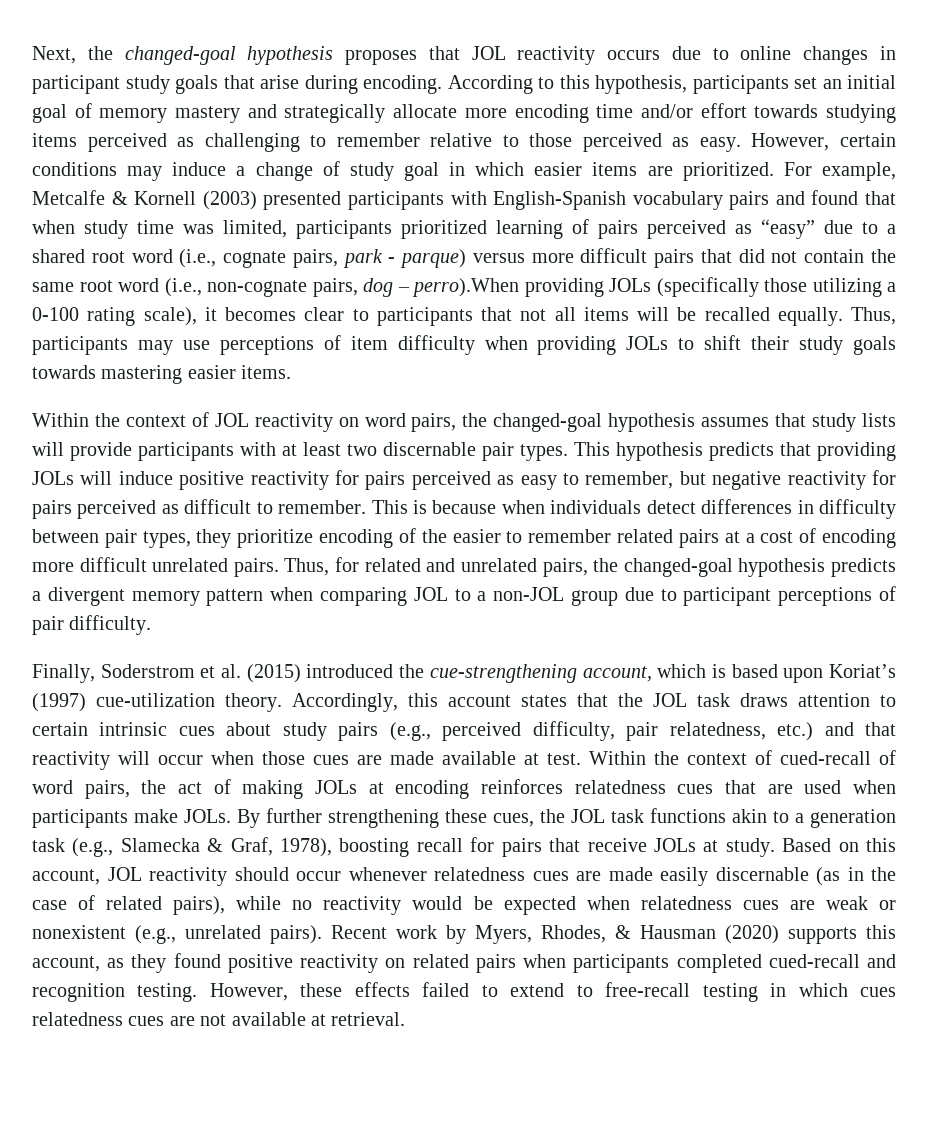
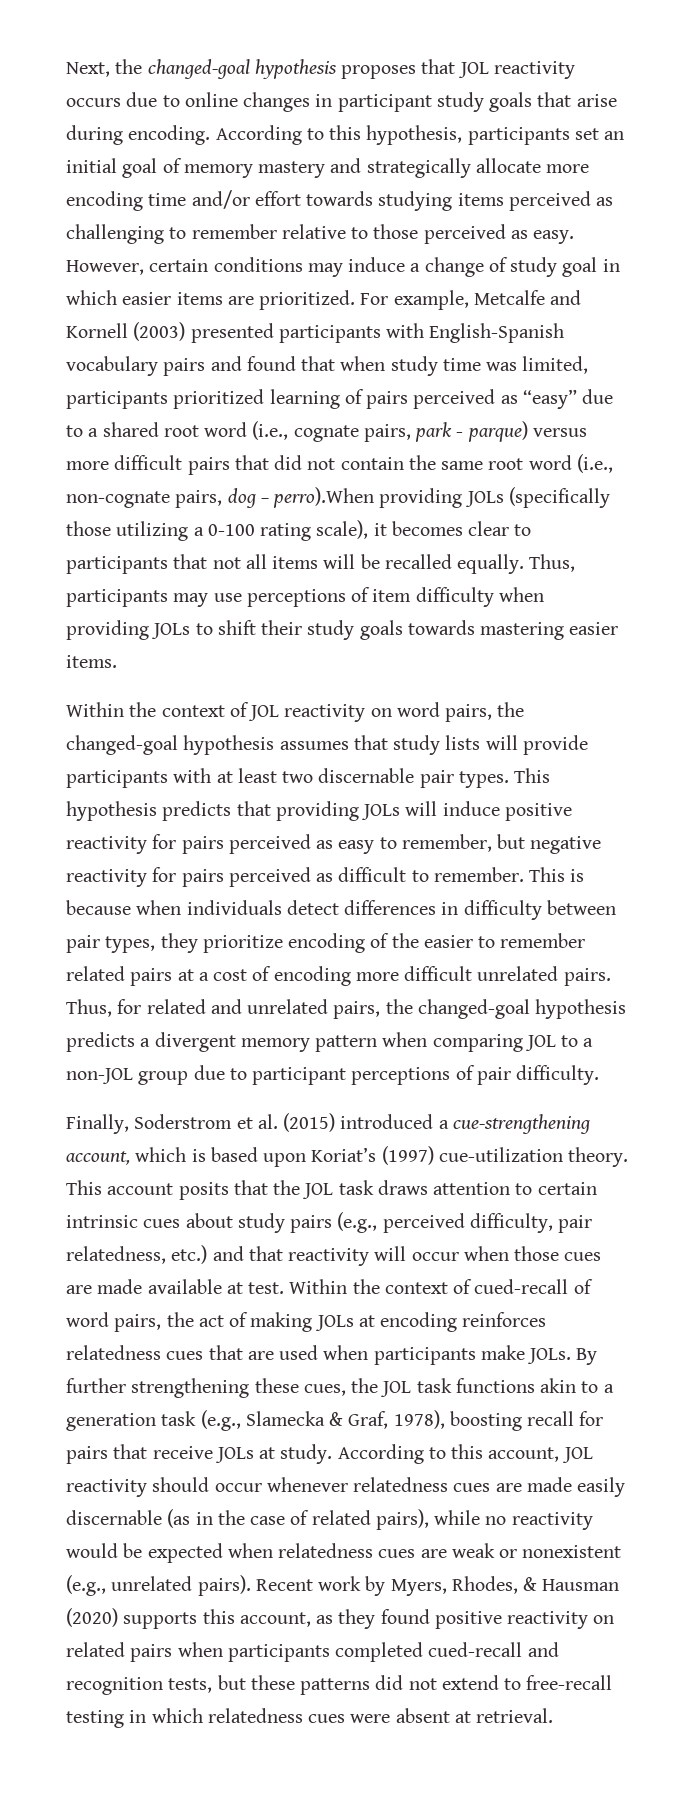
- For example, Metcalfe & Kornell (2003) presented participants with English-Spanish vocabulary pairs and found that when study time was limited, participants prioritized learning of pairs perceived as “easy” due to a shared root word (i.e., cognate pairs, park - parque) versus more difficult pairs that did not contain the same root word (i.e., non-cognate pairs, dog – perro).When providing JOLs (specifically those utilizing a 0-100 rating scale), it becomes clear to participants that not all items will be recalled equally.
+ For example, Metcalfe and Kornell (2003) presented participants with English-Spanish vocabulary pairs and found that when study time was limited, participants prioritized learning of pairs perceived as “easy” due to a shared root word (i.e., cognate pairs, park - parque) versus more difficult pairs that did not contain the same root word (i.e., non-cognate pairs, dog – perro).When providing JOLs (specifically those utilizing a 0-100 rating scale), it becomes clear to participants that not all items will be recalled equally.
- Finally, Soderstrom et al. (2015) introduced the cue-strengthening account, which is based upon Koriat’s (1997) cue-utilization theory.
+ Finally, Soderstrom et al. (2015) introduced a cue-strengthening account, which is based upon Koriat’s (1997) cue-utilization theory.
- Accordingly, this account states that the JOL task draws attention to certain intrinsic cues about study pairs (e.g., perceived difficulty, pair relatedness, etc.) and that reactivity will occur when those cues are made available at test.
+ This account posits that the JOL task draws attention to certain intrinsic cues about study pairs (e.g., perceived difficulty, pair relatedness, etc.) and that reactivity will occur when those cues are made available at test.
- Based on this account, JOL reactivity should occur whenever relatedness cues are made easily discernable (as in the case of related pairs), while no reactivity would be expected when relatedness cues are weak or nonexistent (e.g., unrelated pairs).
+ According to this account, JOL reactivity should occur whenever relatedness cues are made easily discernable (as in the case of related pairs), while no reactivity would be expected when relatedness cues are weak or nonexistent (e.g., unrelated pairs).
- Recent work by Myers, Rhodes, & Hausman (2020) supports this account, as they found positive reactivity on related pairs when participants completed cued-recall and recognition testing. However, these effects failed to extend to free-recall testing in which cues relatedness cues are not available at retrieval.
+ Recent work by Myers, Rhodes, & Hausman (2020) supports this account, as they found positive reactivity on related pairs when participants completed cued-recall and recognition tests, but these patterns did not extend to free-recall testing in which relatedness cues were absent at retrieval.

